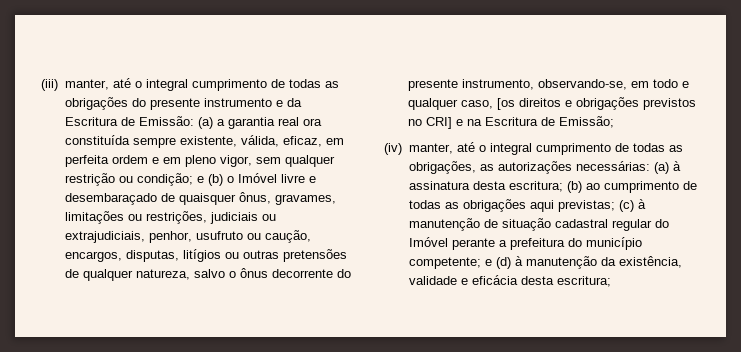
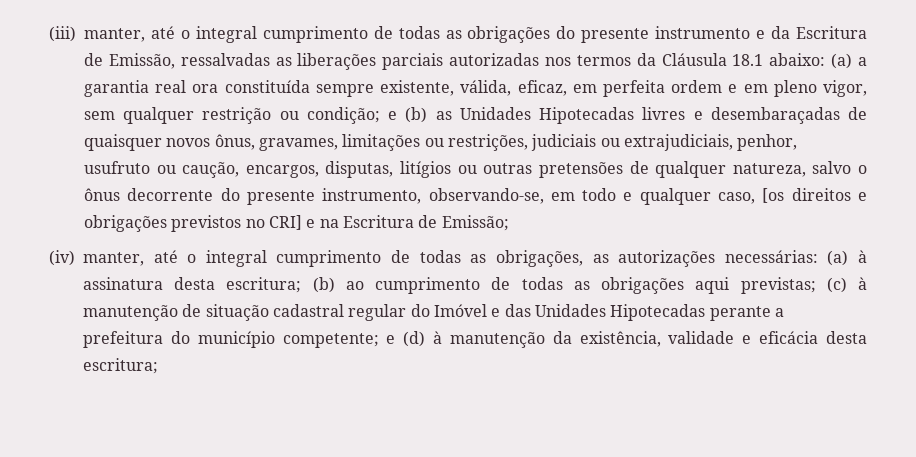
- (iii) manter, até o integral cumprimento de todas as obrigações do presente instrumento e da Escritura de Emissão:
+ (iii) manter, até o integral cumprimento de todas as obrigações do presente instrumento e da Escritura de Emissão, ressalvadas as liberações parciais autorizadas nos termos da Cláusula 18.1 abaixo:
- e (b) o Imóvel livre e desembaraçado de quaisquer ônus, gravames, limitações ou restrições, judiciais ou extrajudiciais, penhor, usufruto ou caução, encargos, disputas, litígios ou outras pretensões de qualquer natureza, salvo o ônus decorrente do presente instrumento, observando-se, em todo e qualquer caso, [os direitos e obrigações previstos no CRI] e na Escritura de Emissão;
+ e (b) as Unidades Hipotecadas livres e desembaraçadas de quaisquer novos ônus, gravames, limitações ou restrições, judiciais ou extrajudiciais, penhor, usufruto ou caução, encargos, disputas, litígios ou outras pretensões de qualquer natureza, salvo o ônus decorrente do presente instrumento, observando-se, em todo e qualquer caso, [os direitos e obrigações previstos no CRI] e na Escritura de Emissão;
- (iv) manter, até o integral cumprimento de todas as obrigações, as autorizações necessárias: (a) à assinatura desta escritura; (b) ao cumprimento de todas as obrigações aqui previstas; (c) à manutenção de situação cadastral regular do Imóvel perante a prefeitura do município competente; e (d) à manutenção da existência, validade e eficácia desta escritura;
+ (iv) manter, até o integral cumprimento de todas as obrigações, as autorizações necessárias: (a) à assinatura desta escritura; (b) ao cumprimento de todas as obrigações aqui previstas; (c) à manutenção de situação cadastral regular do Imóvel e das Unidades Hipotecadas perante a prefeitura do município competente; e (d) à manutenção da existência, validade e eficácia desta escritura;

